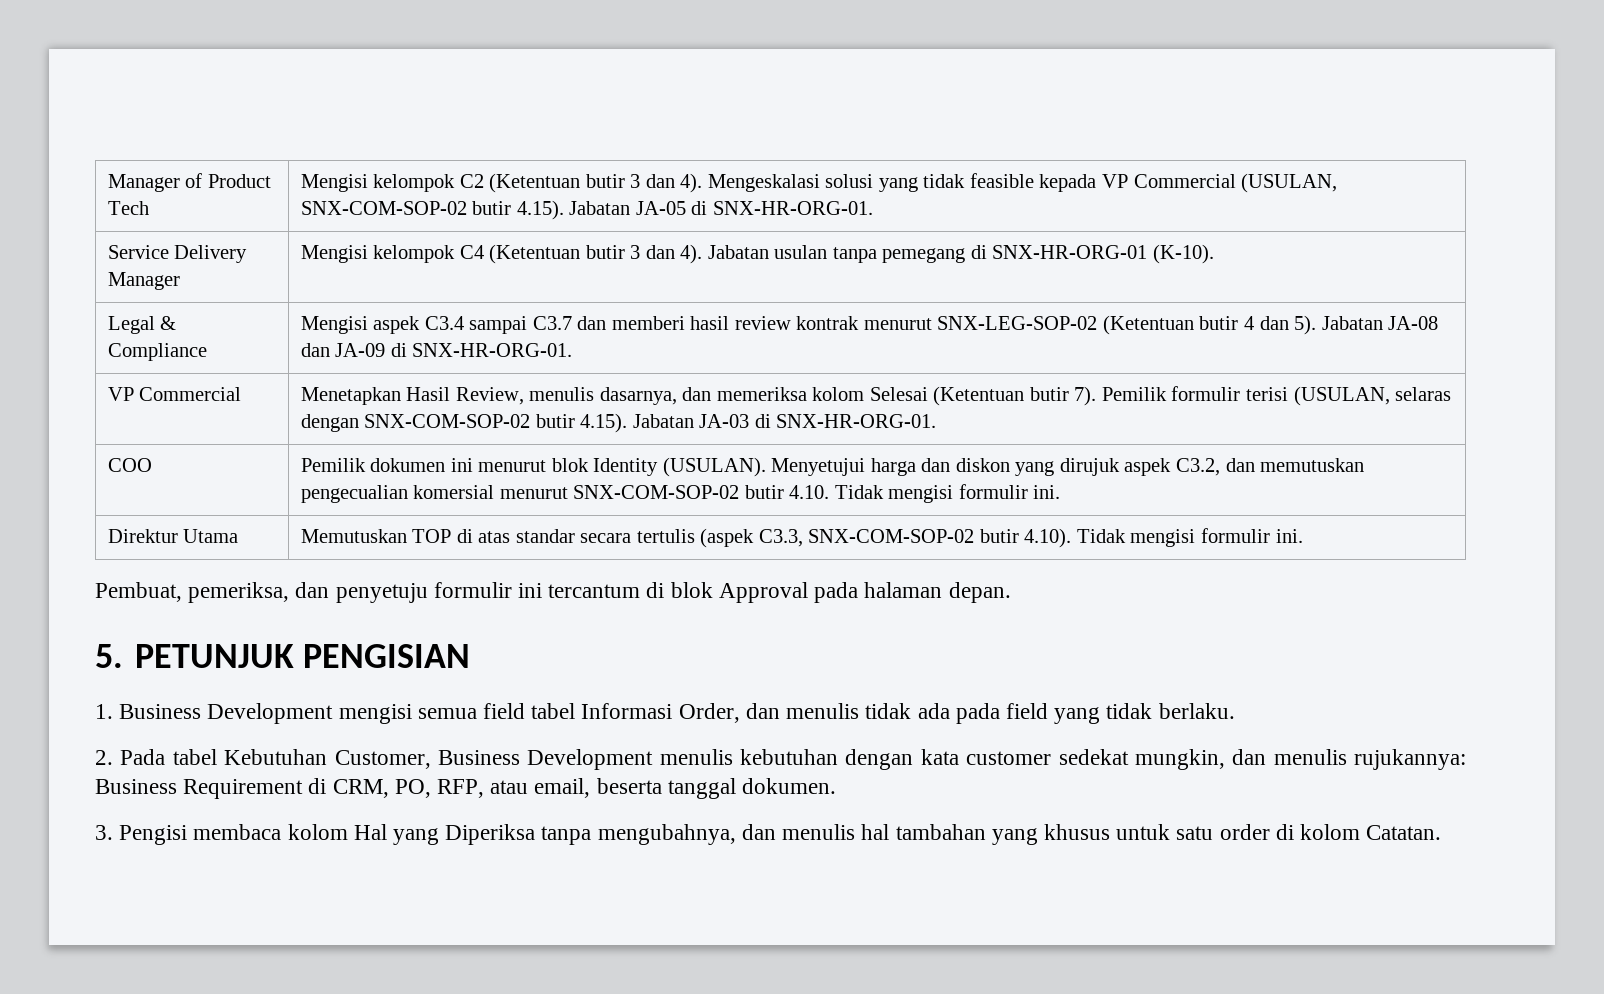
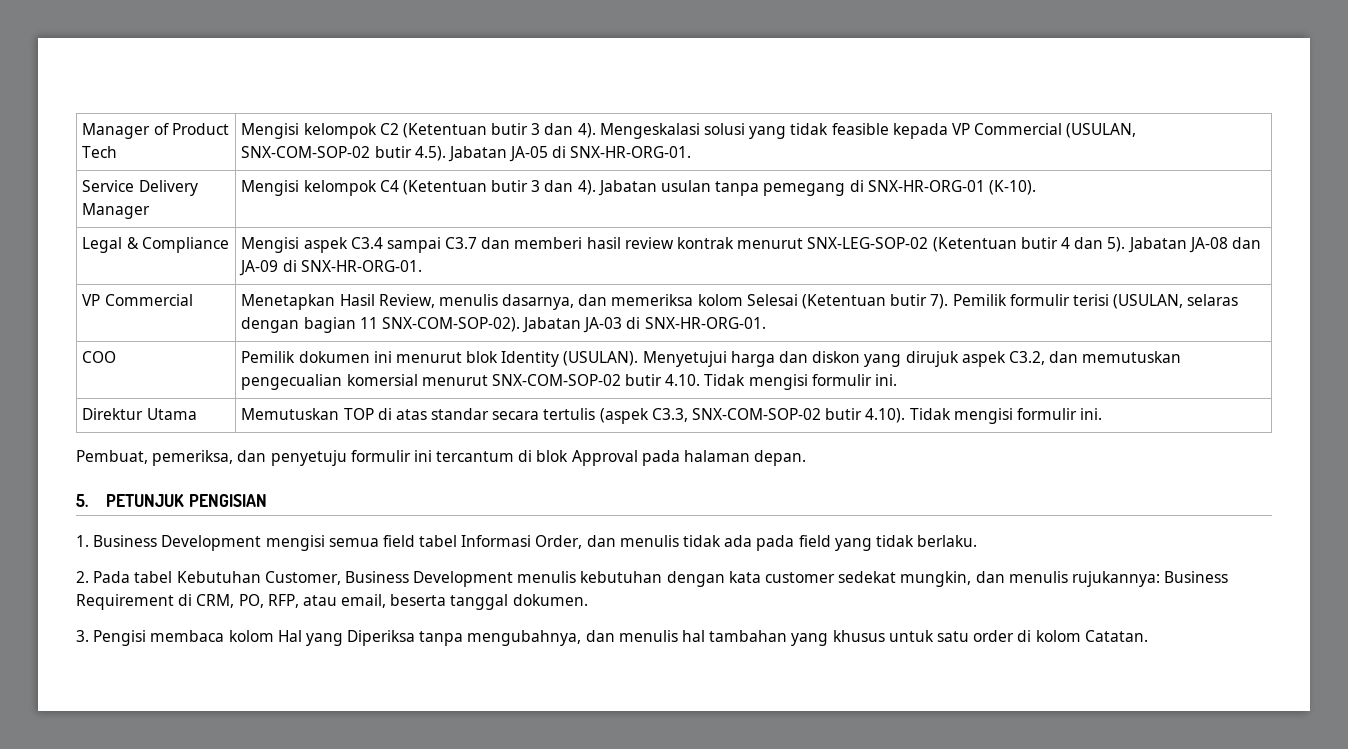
- Manager of Product Tech | Mengisi kelompok C2 (Ketentuan butir 3 dan 4). Mengeskalasi solusi yang tidak feasible kepada VP Commercial (USULAN, SNX-COM-SOP-02 butir 4.15). Jabatan JA-05 di SNX-HR-ORG-01.
+ Manager of Product Tech | Mengisi kelompok C2 (Ketentuan butir 3 dan 4). Mengeskalasi solusi yang tidak feasible kepada VP Commercial (USULAN, SNX-COM-SOP-02 butir 4.5). Jabatan JA-05 di SNX-HR-ORG-01.
- VP Commercial | Menetapkan Hasil Review, menulis dasarnya, dan memeriksa kolom Selesai (Ketentuan butir 7). Pemilik formulir terisi (USULAN, selaras dengan SNX-COM-SOP-02 butir 4.15). Jabatan JA-03 di SNX-HR-ORG-01.
+ VP Commercial | Menetapkan Hasil Review, menulis dasarnya, dan memeriksa kolom Selesai (Ketentuan butir 7). Pemilik formulir terisi (USULAN, selaras dengan bagian 11 SNX-COM-SOP-02). Jabatan JA-03 di SNX-HR-ORG-01.

